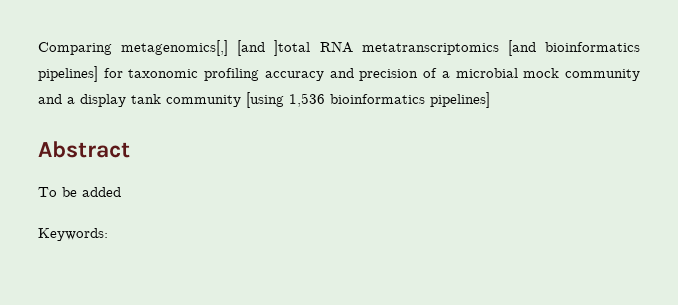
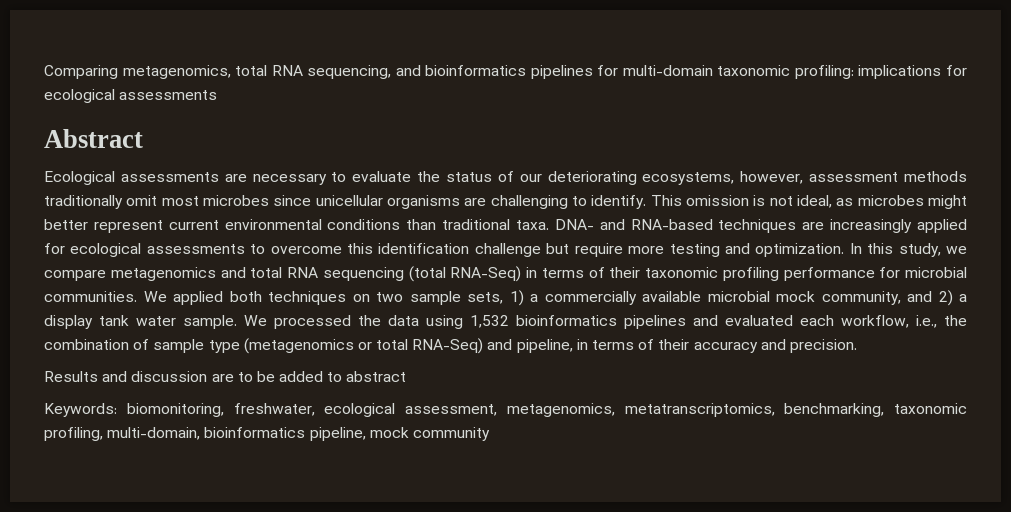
- Comparing metagenomics[,] [and ]total RNA metatranscriptomics [and bioinformatics pipelines] for taxonomic profiling accuracy and precision of a microbial mock community and a display tank community [using 1,536 bioinformatics pipelines]
+ Comparing metagenomics, total RNA sequencing, and bioinformatics pipelines for multi-domain taxonomic profiling: implications for ecological assessments
  Abstract
- To be added
+ Ecological assessments are necessary to evaluate the status of our deteriorating ecosystems, however, assessment methods traditionally omit most microbes since unicellular organisms are challenging to identify. This omission is not ideal, as microbes might better represent current environmental conditions than traditional taxa. DNA- and RNA-based techniques are increasingly applied for ecological assessments to overcome this identification challenge but require more testing and optimization. In this study, we compare metagenomics and total RNA sequencing (total RNA-Seq) in terms of their taxonomic profiling performance for microbial communities. We applied both techniques on two sample sets, 1) a commercially available microbial mock community, and 2) a display tank water sample. We processed the data using 1,532 bioinformatics pipelines and evaluated each workflow, i.e., the combination of sample type (metagenomics or total RNA-Seq) and pipeline, in terms of their accuracy and precision.
+ Results and discussion are to be added to abstract
- Keywords:
+ Keywords: biomonitoring, freshwater, ecological assessment, metagenomics, metatranscriptomics, benchmarking, taxonomic profiling, multi-domain, bioinformatics pipeline, mock community

